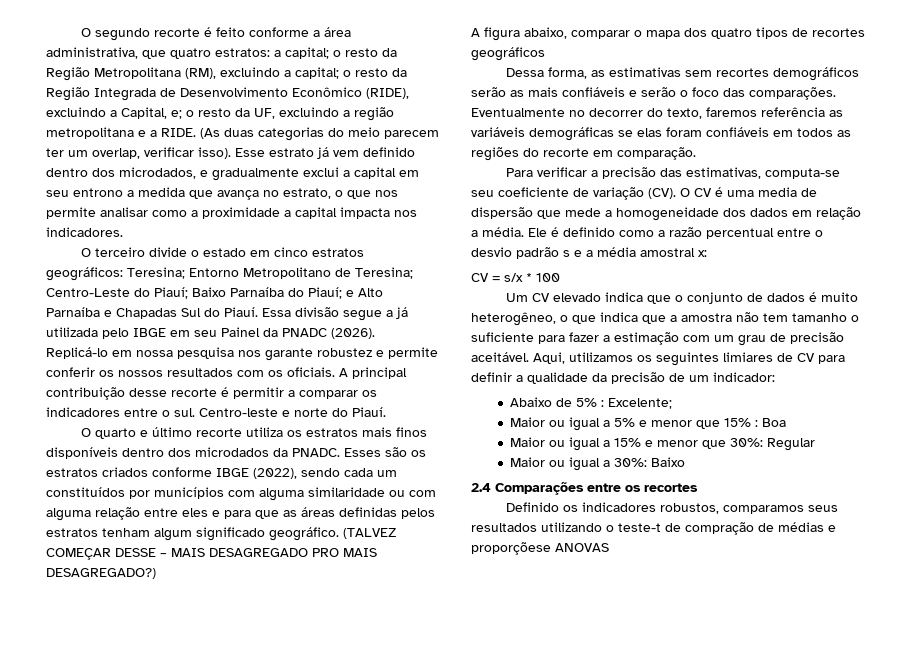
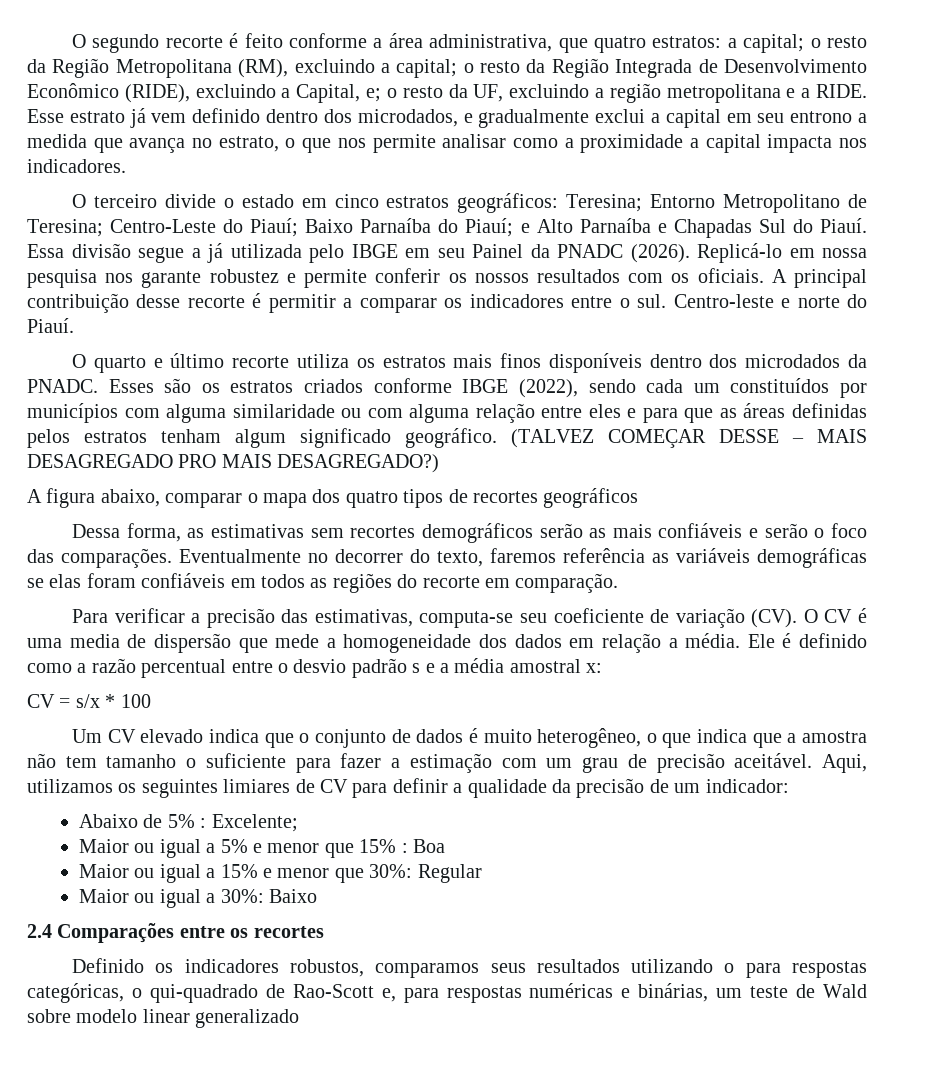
- (As duas categorias do meio parecem ter um overlap, verificar isso).
- Definido os indicadores robustos, comparamos seus resultados utilizando o teste-t de compração de médias e proporçõese ANOVAS
+ Definido os indicadores robustos, comparamos seus resultados utilizando o para respostas categóricas, o qui-quadrado de Rao-Scott e, para respostas numéricas e binárias, um teste de Wald sobre modelo linear generalizado

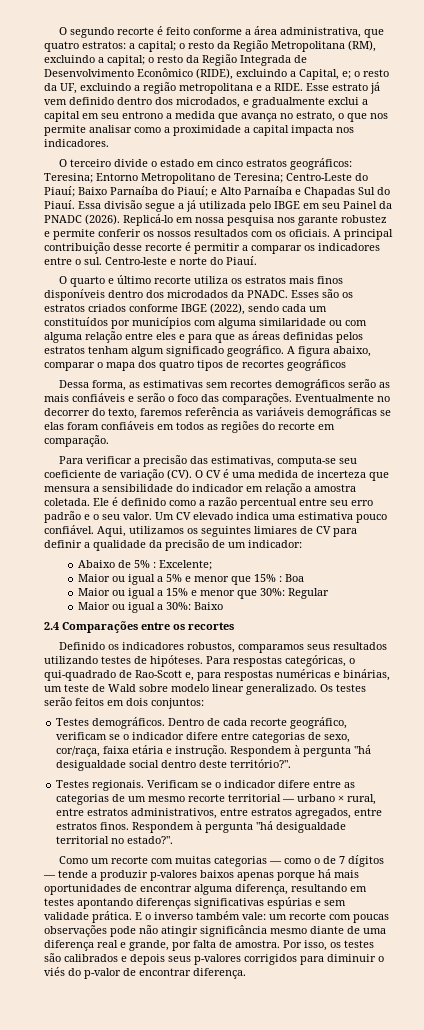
- Esses são os estratos criados conforme IBGE (2022), sendo cada um constituídos por municípios com alguma similaridade ou com alguma relação entre eles e para que as áreas definidas pelos estratos tenham algum significado geográfico. (TALVEZ COMEÇAR DESSE – MAIS DESAGREGADO PRO MAIS DESAGREGADO?)
- A figura abaixo, comparar o mapa dos quatro tipos de recortes geográficos
+ Esses são os estratos criados conforme IBGE (2022), sendo cada um constituídos por municípios com alguma similaridade ou com alguma relação entre eles e para que as áreas definidas pelos estratos tenham algum significado geográfico. A figura abaixo, comparar o mapa dos quatro tipos de recortes geográficos
- Para verificar a precisão das estimativas, computa-se seu coeficiente de variação (CV). O CV é uma media de dispersão que mede a homogeneidade dos dados em relação a média.
+ Para verificar a precisão das estimativas, computa-se seu coeficiente de variação (CV). O CV é uma medida de incerteza que mensura a sensibilidade do indicador em relação a amostra coletada.
- Ele é definido como a razão percentual entre o desvio padrão s e a média amostral x:
- CV = s/x * 100
- Um CV elevado indica que o conjunto de dados é muito heterogêneo, o que indica que a amostra não tem tamanho o suficiente para fazer a estimação com um grau de precisão aceitável.
+ Ele é definido como a razão percentual entre seu erro padrão e o seu valor. Um CV elevado indica uma estimativa pouco confiável.
- Definido os indicadores robustos, comparamos seus resultados utilizando o para respostas categóricas, o qui-quadrado de Rao-Scott e, para respostas numéricas e binárias, um teste de Wald sobre modelo linear generalizado
+ Definido os indicadores robustos, comparamos seus resultados utilizando testes de hipóteses. Para respostas categóricas, o qui-quadrado de Rao-Scott e, para respostas numéricas e binárias, um teste de Wald sobre modelo linear generalizado. Os testes serão feitos em dois conjuntos:
+ Testes demográficos. Dentro de cada recorte geográfico, verificam se o indicador difere entre categorias de sexo, cor/raça, faixa etária e instrução. Respondem à pergunta "há desigualdade social dentro deste território?".
+ Testes regionais. Verificam se o indicador difere entre as categorias de um mesmo recorte territorial — urbano × rural, entre estratos administrativos, entre estratos agregados, entre estratos finos. Respondem à pergunta "há desigualdade territorial no estado?".
+ Como um recorte com muitas categorias — como o de 7 dígitos — tende a produzir p-valores baixos apenas porque há mais oportunidades de encontrar alguma diferença, resultando em testes apontando diferenças significativas espúrias e sem validade prática. E o inverso também vale: um recorte com poucas observações pode não atingir significância mesmo diante de uma diferença real e grande, por falta de amostra. Por isso, os testes são calibrados e depois seus p-valores corrigidos para diminuir o viés do p-valor de encontrar diferença.

